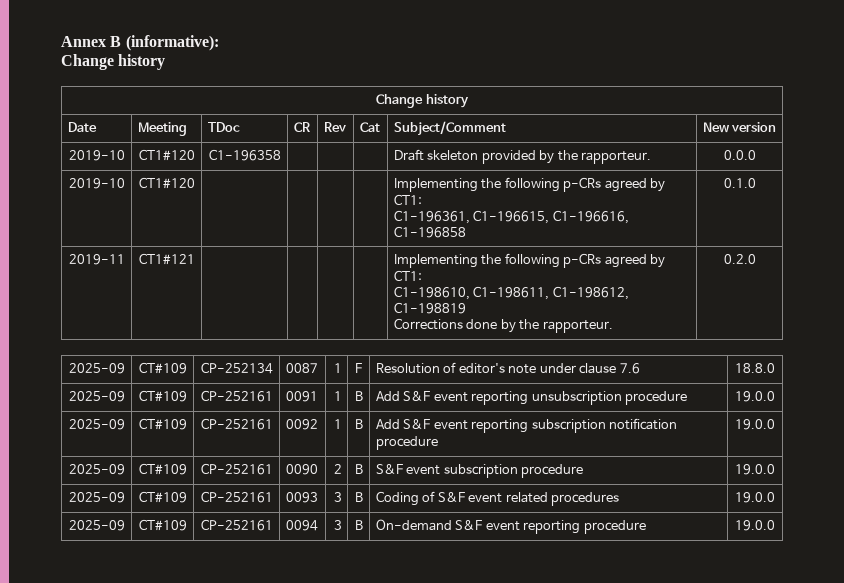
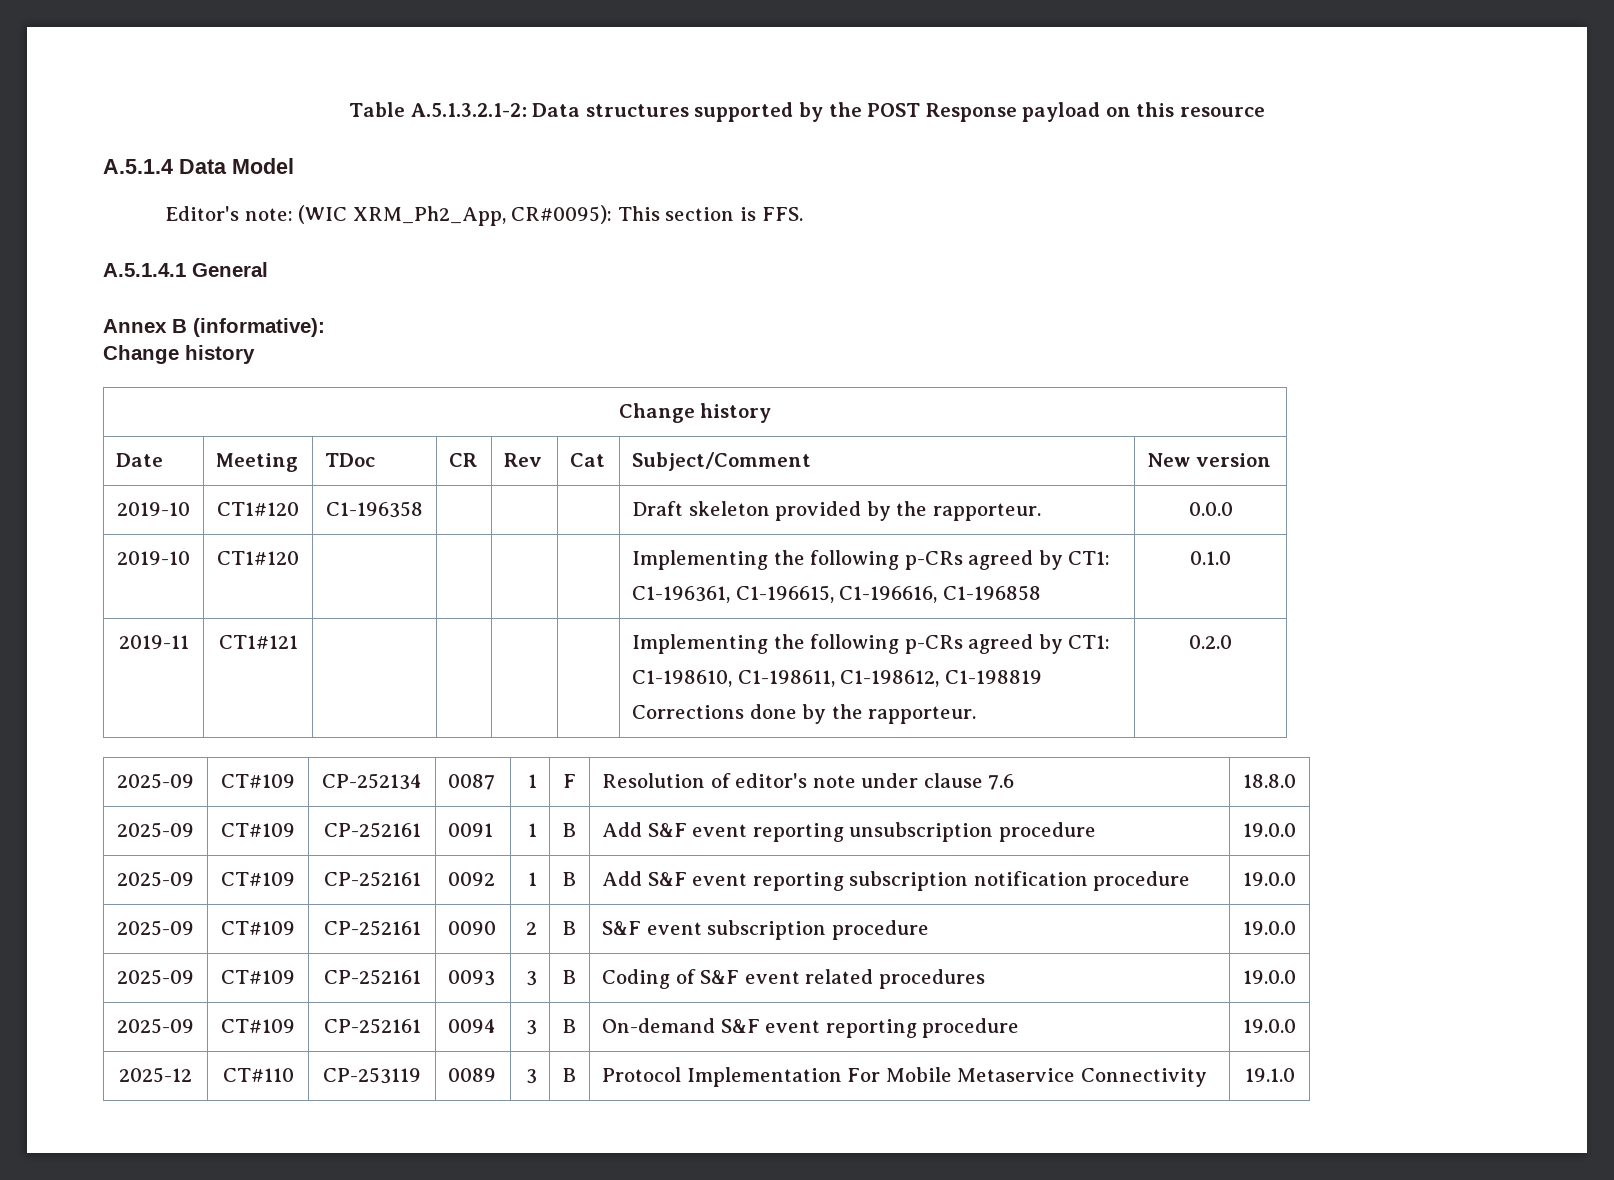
+ Table A.5.1.3.2.1-2: Data structures supported by the POST Response payload on this resource
+ A.5.1.4 Data Model
+ Editor's note: (WIC XRM_Ph2_App, CR#0095): This section is FFS.
+ A.5.1.4.1 General
+ 2025-12 | CT#110 | CP-253119 | 0089 | 3 | B | Protocol Implementation For Mobile Metaservice Connectivity | 19.1.0

